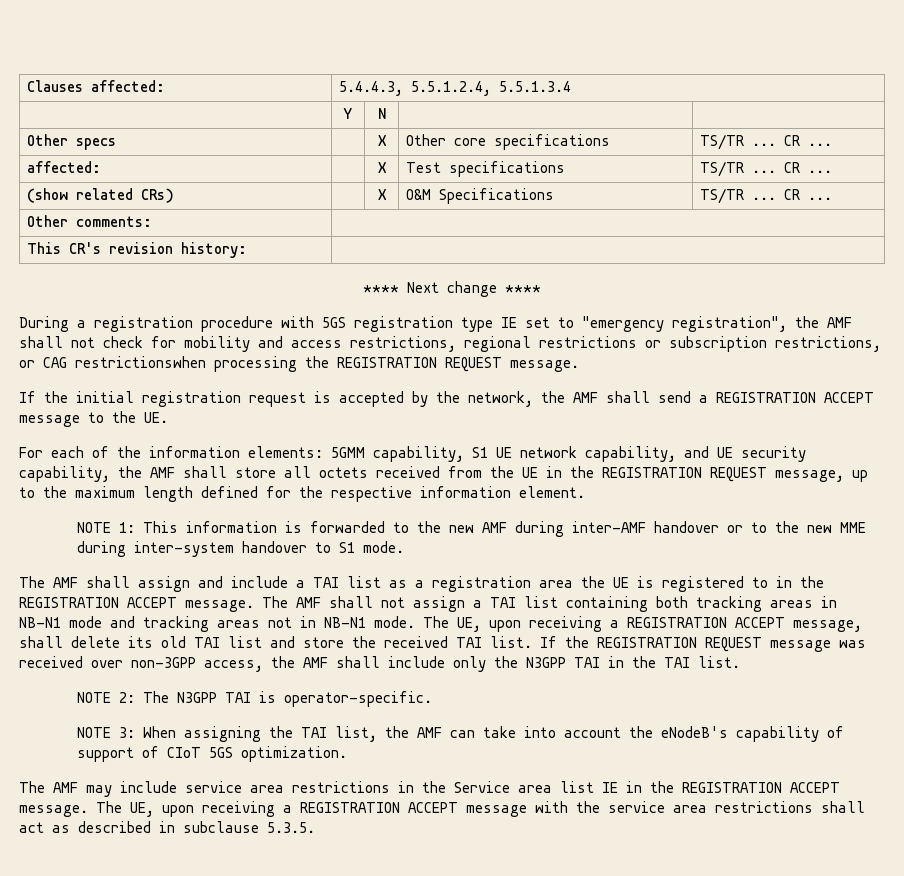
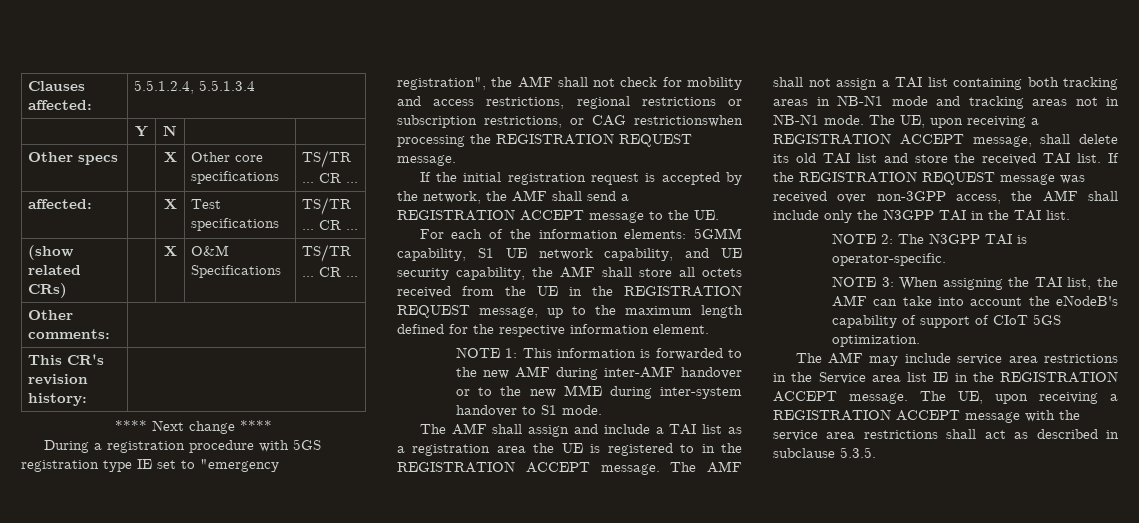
- Clauses affected: | 5.4.4.3, 5.5.1.2.4, 5.5.1.3.4
+ Clauses affected: | 5.5.1.2.4, 5.5.1.3.4

